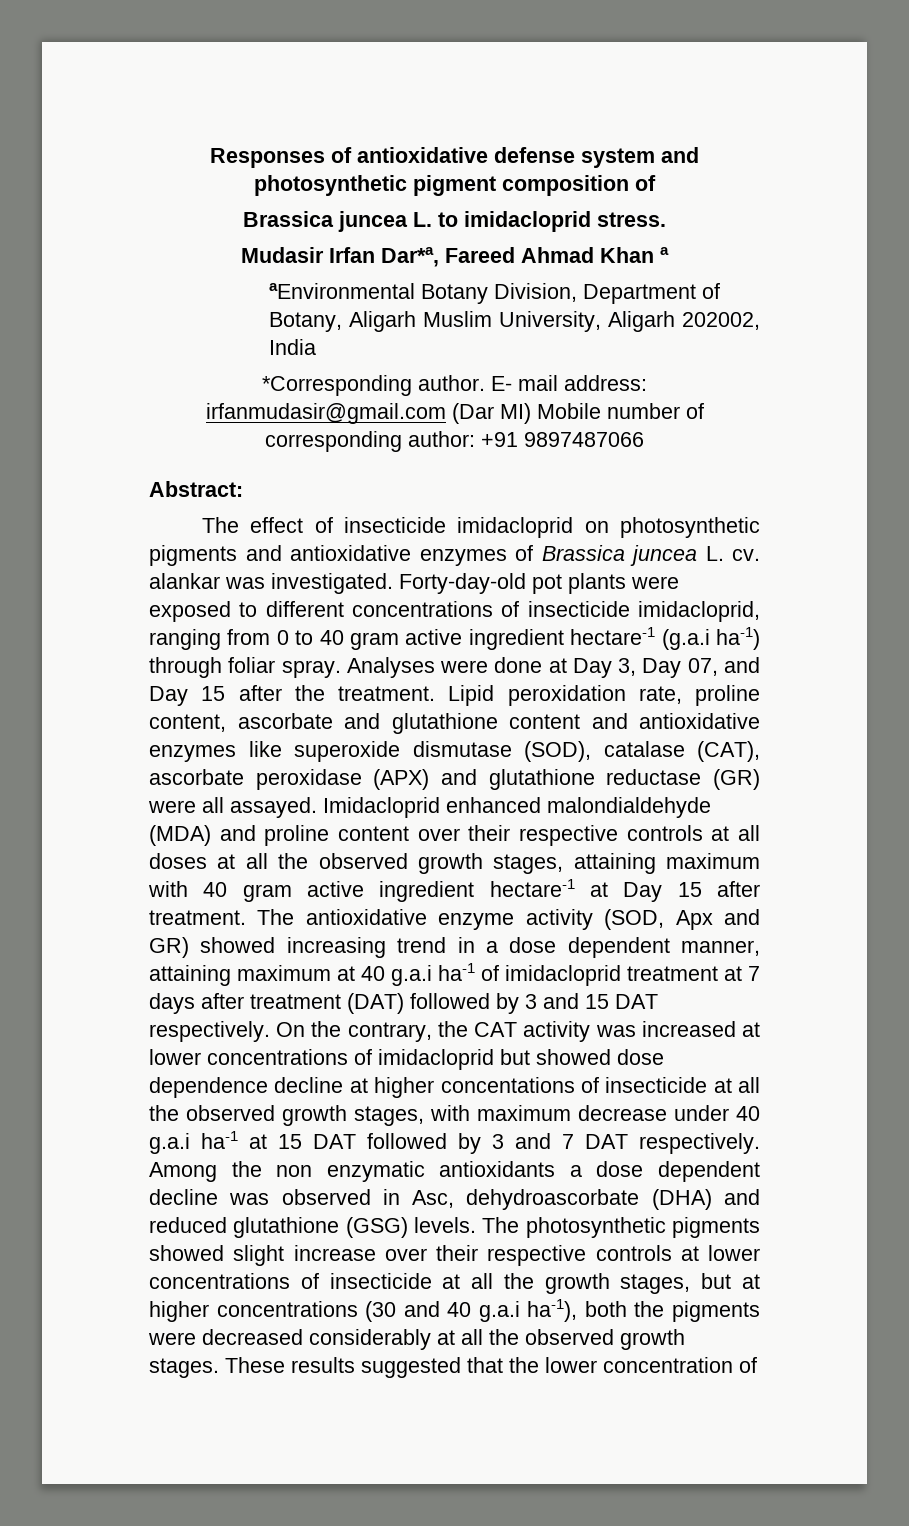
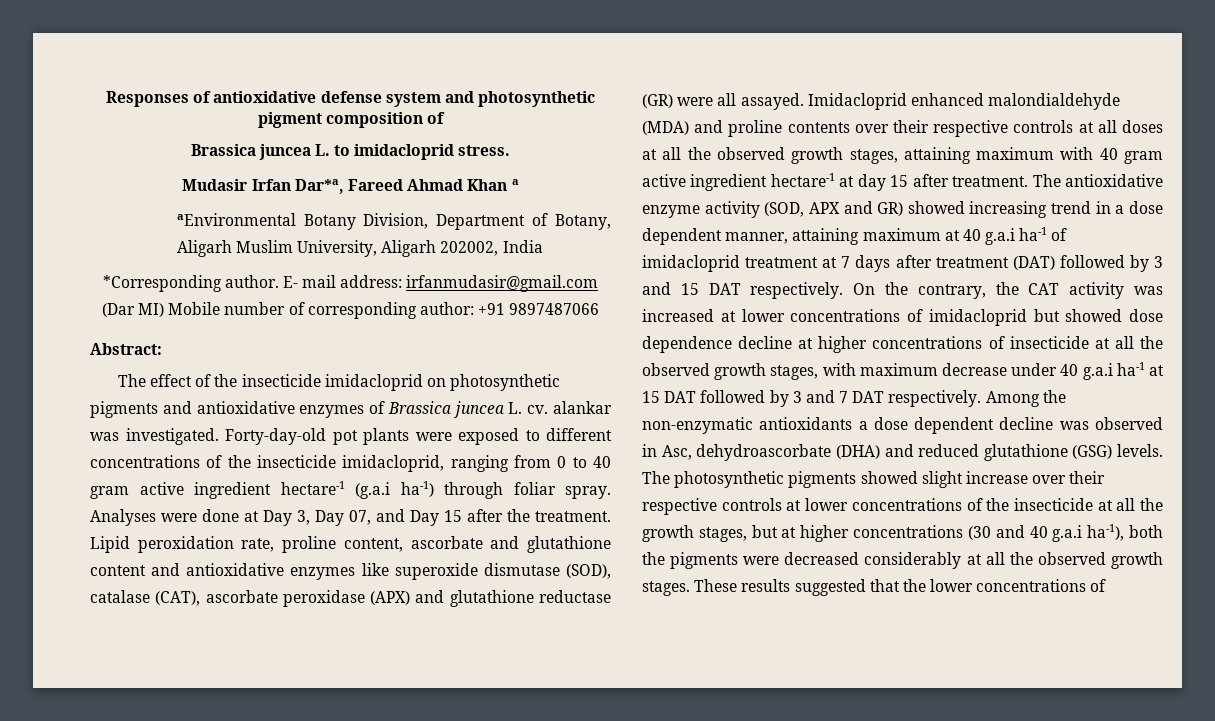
- The effect of insecticide imidacloprid on photosynthetic pigments and antioxidative enzymes of Brassica juncea L. cv. alankar was investigated.
+ The effect of the insecticide imidacloprid on photosynthetic pigments and antioxidative enzymes of Brassica juncea L. cv. alankar was investigated.
- Forty-day-old pot plants were exposed to different concentrations of insecticide imidacloprid, ranging from 0 to 40 gram active ingredient hectare-1 (g.a.i ha-1) through foliar spray.
+ Forty-day-old pot plants were exposed to different concentrations of the insecticide imidacloprid, ranging from 0 to 40 gram active ingredient hectare-1 (g.a.i ha-1) through foliar spray.
- Imidacloprid enhanced malondialdehyde (MDA) and proline content over their respective controls at all doses at all the observed growth stages, attaining maximum with 40 gram active ingredient hectare-1 at Day 15 after treatment.
+ Imidacloprid enhanced malondialdehyde (MDA) and proline contents over their respective controls at all doses at all the observed growth stages, attaining maximum with 40 gram active ingredient hectare-1 at day 15 after treatment.
- The antioxidative enzyme activity (SOD, Apx and GR) showed increasing trend in a dose dependent manner, attaining maximum at 40 g.a.i ha-1 of imidacloprid treatment at 7 days after treatment (DAT) followed by 3 and 15 DAT respectively.
+ The antioxidative enzyme activity (SOD, APX and GR) showed increasing trend in a dose dependent manner, attaining maximum at 40 g.a.i ha-1 of imidacloprid treatment at 7 days after treatment (DAT) followed by 3 and 15 DAT respectively.
- On the contrary, the CAT activity was increased at lower concentrations of imidacloprid but showed dose dependence decline at higher concentations of insecticide at all the observed growth stages, with maximum decrease under 40 g.a.i ha-1 at 15 DAT followed by 3 and 7 DAT respectively.
+ On the contrary, the CAT activity was increased at lower concentrations of imidacloprid but showed dose dependence decline at higher concentrations of insecticide at all the observed growth stages, with maximum decrease under 40 g.a.i ha-1 at 15 DAT followed by 3 and 7 DAT respectively.
- Among the non enzymatic antioxidants a dose dependent decline was observed in Asc, dehydroascorbate (DHA) and reduced glutathione (GSG) levels.
+ Among the non-enzymatic antioxidants a dose dependent decline was observed in Asc, dehydroascorbate (DHA) and reduced glutathione (GSG) levels.
- The photosynthetic pigments showed slight increase over their respective controls at lower concentrations of insecticide at all the growth stages, but at higher concentrations (30 and 40 g.a.i ha-1), both the pigments were decreased considerably at all the observed growth stages.
+ The photosynthetic pigments showed slight increase over their respective controls at lower concentrations of the insecticide at all the growth stages, but at higher concentrations (30 and 40 g.a.i ha-1), both the pigments were decreased considerably at all the observed growth stages.
- These results suggested that the lower concentration of
+ These results suggested that the lower concentrations of

